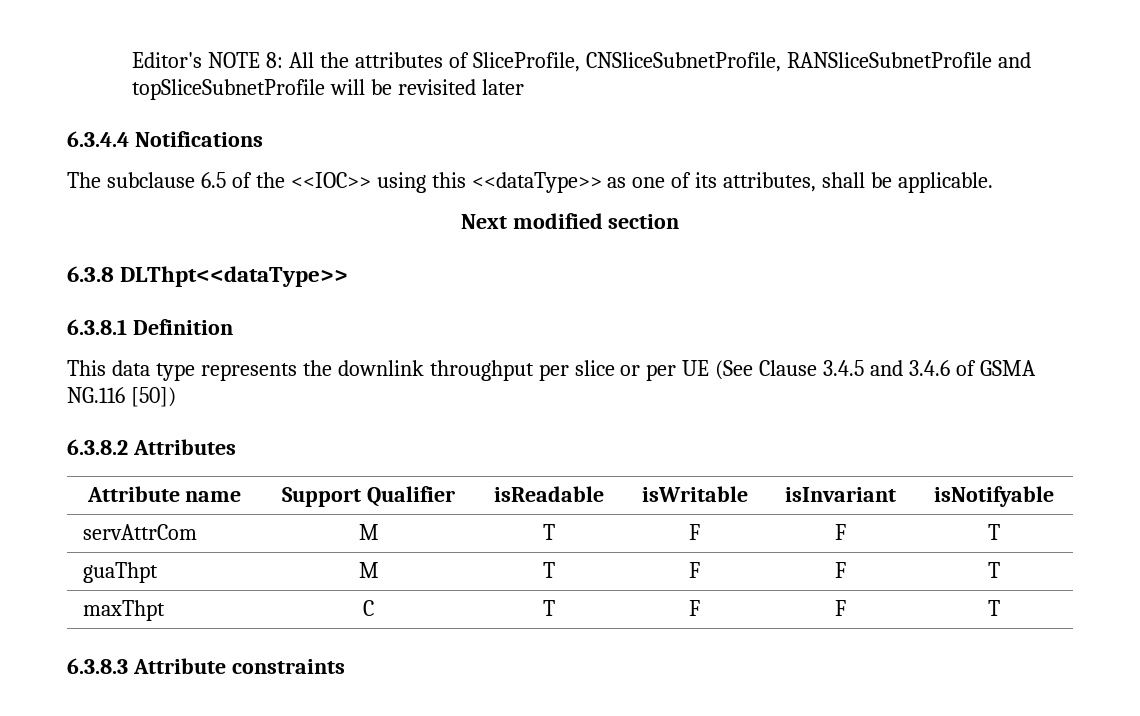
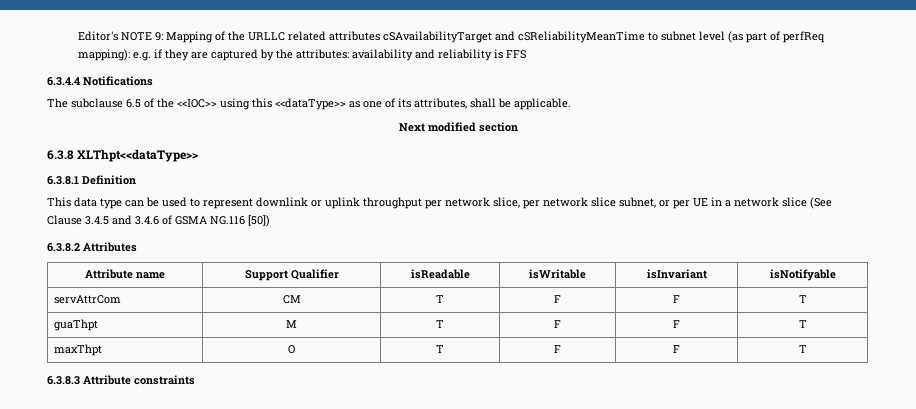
- Editor's NOTE 8: All the attributes of SliceProfile, CNSliceSubnetProfile, RANSliceSubnetProfile and topSliceSubnetProfile will be revisited later
+ Editor's NOTE 9: Mapping of the URLLC related attributes cSAvailabilityTarget and cSReliabilityMeanTime to subnet level (as part of perfReq mapping): e.g. if they are captured by the attributes: availability and reliability is FFS
- 6.3.8 DLThpt<<dataType>>
+ 6.3.8 XLThpt<<dataType>>
- This data type represents the downlink throughput per slice or per UE (See Clause 3.4.5 and 3.4.6 of GSMA NG.116 [50])
+ This data type can be used to represent downlink or uplink throughput per network slice, per network slice subnet, or per UE in a network slice (See Clause 3.4.5 and 3.4.6 of GSMA NG.116 [50])
- servAttrCom | M | T | F | F | T
+ servAttrCom | CM | T | F | F | T
- maxThpt | C | T | F | F | T
+ maxThpt | O | T | F | F | T

